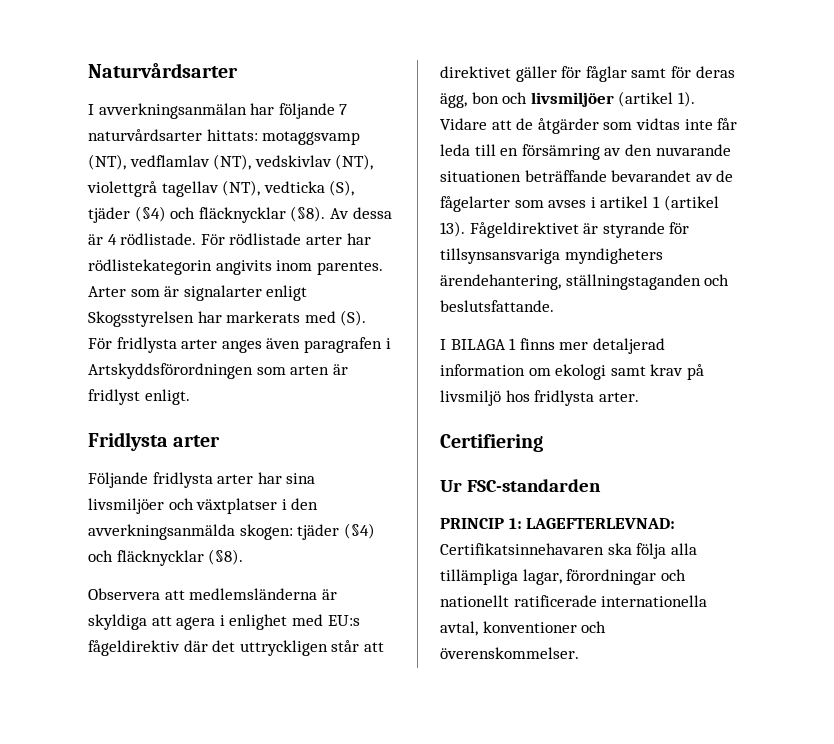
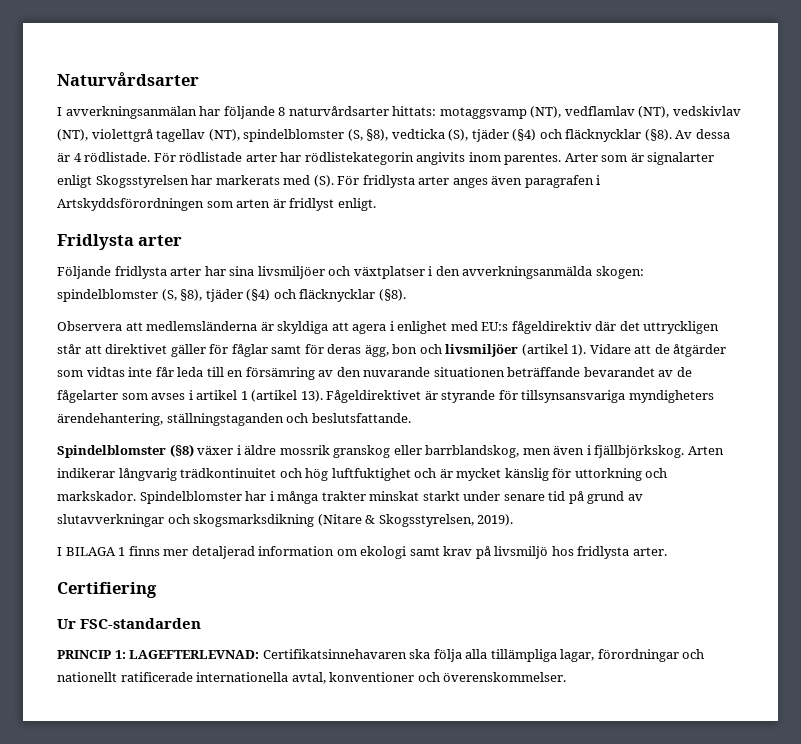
- I avverkningsanmälan har följande 7 naturvårdsarter hittats: motaggsvamp (NT), vedflamlav (NT), vedskivlav (NT), violettgrå tagellav (NT), vedticka (S), tjäder (§4) och fläcknycklar (§8).
+ I avverkningsanmälan har följande 8 naturvårdsarter hittats: motaggsvamp (NT), vedflamlav (NT), vedskivlav (NT), violettgrå tagellav (NT), spindelblomster (S, §8), vedticka (S), tjäder (§4) och fläcknycklar (§8).
- Följande fridlysta arter har sina livsmiljöer och växtplatser i den avverkningsanmälda skogen: tjäder (§4) och fläcknycklar (§8).
+ Följande fridlysta arter har sina livsmiljöer och växtplatser i den avverkningsanmälda skogen: spindelblomster (S, §8), tjäder (§4) och fläcknycklar (§8).
+ Spindelblomster (§8) växer i äldre mossrik granskog eller barrblandskog, men även i fjällbjörkskog. Arten indikerar långvarig trädkontinuitet och hög luftfuktighet och är mycket känslig för uttorkning och markskador. Spindelblomster har i många trakter minskat starkt under senare tid på grund av slutavverkningar och skogsmarksdikning (Nitare & Skogsstyrelsen, 2019).

